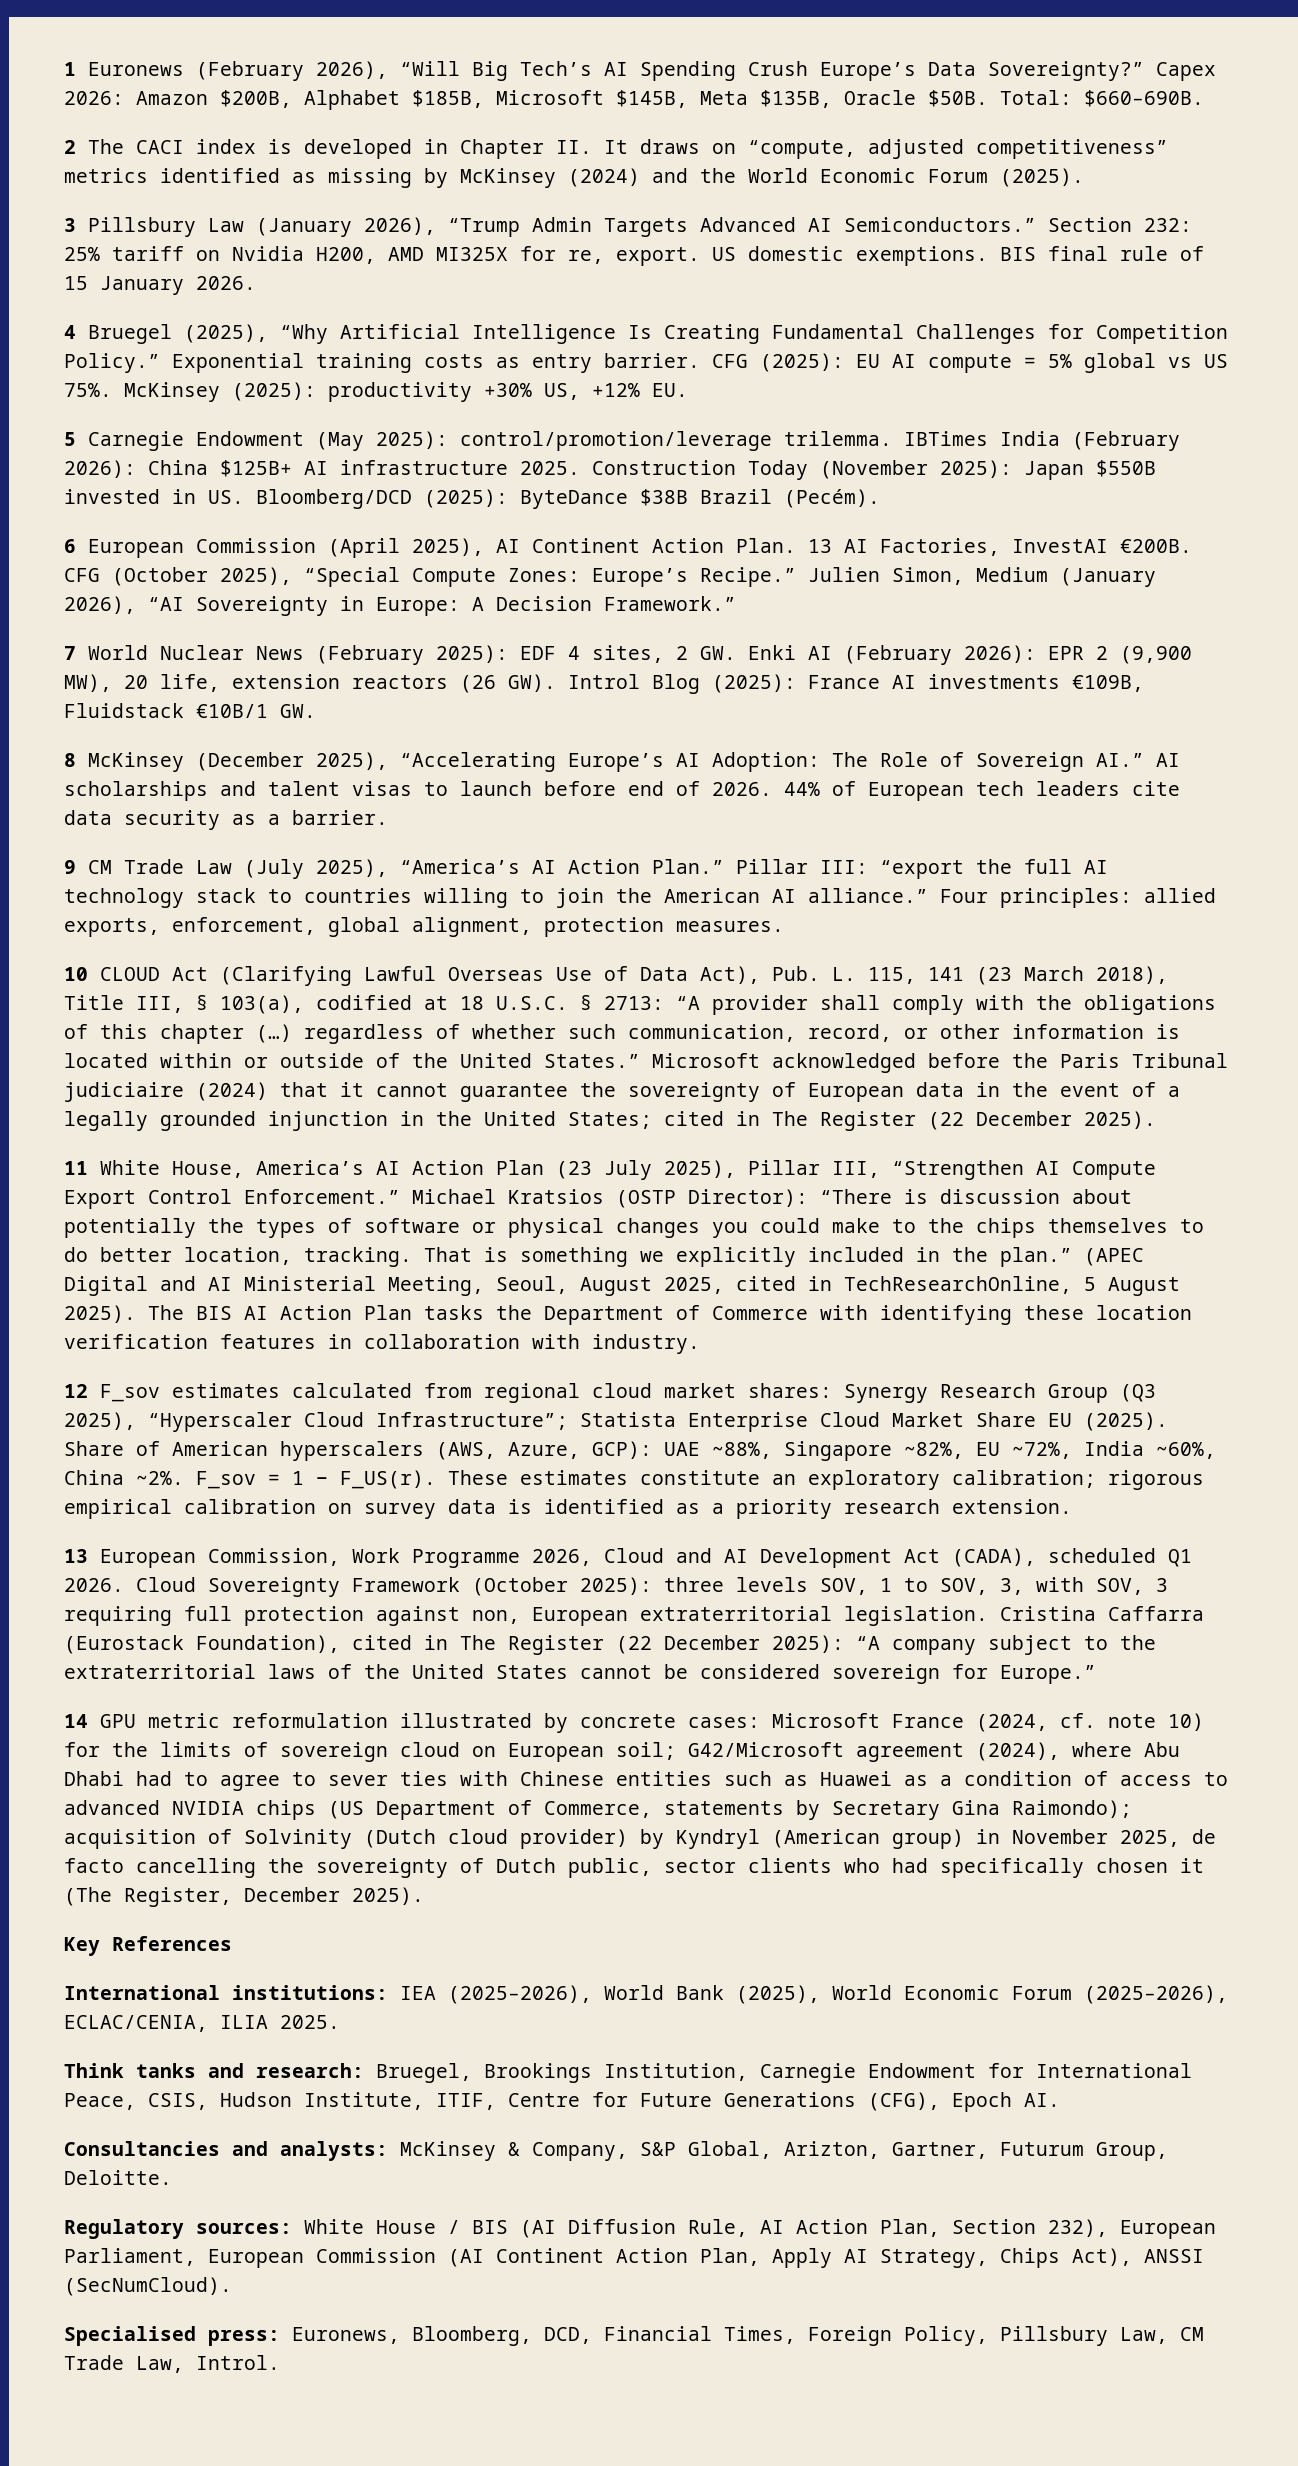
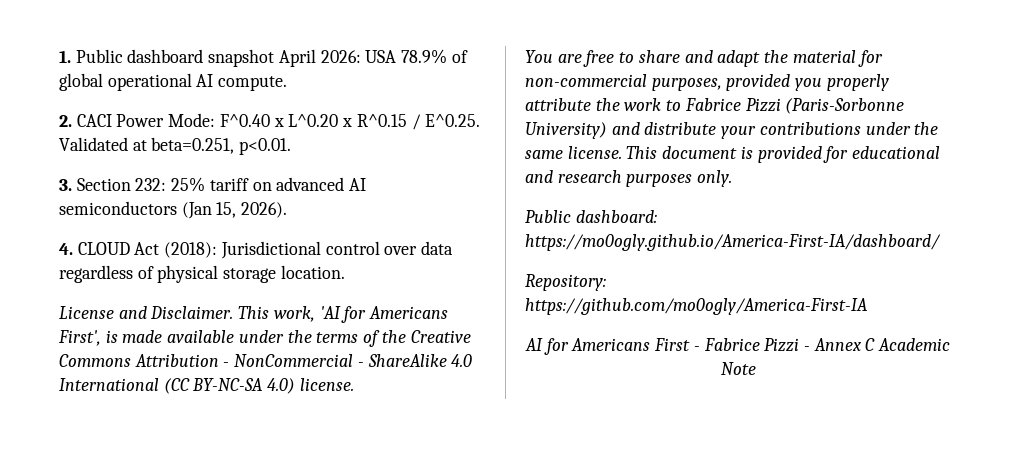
- 1 Euronews (February 2026), “Will Big Tech’s AI Spending Crush Europe’s Data Sovereignty?” Capex 2026: Amazon $200B, Alphabet $185B, Microsoft $145B, Meta $135B, Oracle $50B. Total: $660–690B.
- 2 The CACI index is developed in Chapter II. It draws on “compute, adjusted competitiveness” metrics identified as missing by McKinsey (2024) and the World Economic Forum (2025).
- 3 Pillsbury Law (January 2026), “Trump Admin Targets Advanced AI Semiconductors.” Section 232: 25% tariff on Nvidia H200, AMD MI325X for re, export. US domestic exemptions. BIS final rule of 15 January 2026.
- 4 Bruegel (2025), “Why Artificial Intelligence Is Creating Fundamental Challenges for Competition Policy.” Exponential training costs as entry barrier. CFG (2025): EU AI compute = 5% global vs US 75%. McKinsey (2025): productivity +30% US, +12% EU.
- 5 Carnegie Endowment (May 2025): control/promotion/leverage trilemma. IBTimes India (February 2026): China $125B+ AI infrastructure 2025. Construction Today (November 2025): Japan $550B invested in US. Bloomberg/DCD (2025): ByteDance $38B Brazil (Pecém).
- 6 European Commission (April 2025), AI Continent Action Plan. 13 AI Factories, InvestAI €200B. CFG (October 2025), “Special Compute Zones: Europe’s Recipe.” Julien Simon, Medium (January 2026), “AI Sovereignty in Europe: A Decision Framework.”
- 7 World Nuclear News (February 2025): EDF 4 sites, 2 GW. Enki AI (February 2026): EPR 2 (9,900 MW), 20 life, extension reactors (26 GW). Introl Blog (2025): France AI investments €109B, Fluidstack €10B/1 GW.
- 8 McKinsey (December 2025), “Accelerating Europe’s AI Adoption: The Role of Sovereign AI.” AI scholarships and talent visas to launch before end of 2026. 44% of European tech leaders cite data security as a barrier.
- 9 CM Trade Law (July 2025), “America’s AI Action Plan.” Pillar III: “export the full AI technology stack to countries willing to join the American AI alliance.” Four principles: allied exports, enforcement, global alignment, protection measures.
- 10 CLOUD Act (Clarifying Lawful Overseas Use of Data Act), Pub. L. 115, 141 (23 March 2018), Title III, § 103(a), codified at 18 U.S.C. § 2713: “A provider shall comply with the obligations of this chapter (…) regardless of whether such communication, record, or other information is located within or outside of the United States.” Microsoft acknowledged before the Paris Tribunal judiciaire (2024) that it cannot guarantee the sovereignty of European data in the event of a legally grounded injunction in the United States; cited in The Register (22 December 2025).
- 11 White House, America’s AI Action Plan (23 July 2025), Pillar III, “Strengthen AI Compute Export Control Enforcement.” Michael Kratsios (OSTP Director): “There is discussion about potentially the types of software or physical changes you could make to the chips themselves to do better location, tracking. That is something we explicitly included in the plan.” (APEC Digital and AI Ministerial Meeting, Seoul, August 2025, cited in TechResearchOnline, 5 August 2025). The BIS AI Action Plan tasks the Department of Commerce with identifying these location verification features in collaboration with industry.
- 12 F_sov estimates calculated from regional cloud market shares: Synergy Research Group (Q3 2025), “Hyperscaler Cloud Infrastructure”; Statista Enterprise Cloud Market Share EU (2025). Share of American hyperscalers (AWS, Azure, GCP): UAE ~88%, Singapore ~82%, EU ~72%, India ~60%, China ~2%. F_sov = 1 − F_US(r). These estimates constitute an exploratory calibration; rigorous empirical calibration on survey data is identified as a priority research extension.
- 13 European Commission, Work Programme 2026, Cloud and AI Development Act (CADA), scheduled Q1 2026. Cloud Sovereignty Framework (October 2025): three levels SOV, 1 to SOV, 3, with SOV, 3 requiring full protection against non, European extraterritorial legislation. Cristina Caffarra (Eurostack Foundation), cited in The Register (22 December 2025): “A company subject to the extraterritorial laws of the United States cannot be considered sovereign for Europe.”
- 14 GPU metric reformulation illustrated by concrete cases: Microsoft France (2024, cf. note 10) for the limits of sovereign cloud on European soil; G42/Microsoft agreement (2024), where Abu Dhabi had to agree to sever ties with Chinese entities such as Huawei as a condition of access to advanced NVIDIA chips (US Department of Commerce, statements by Secretary Gina Raimondo); acquisition of Solvinity (Dutch cloud provider) by Kyndryl (American group) in November 2025, de facto cancelling the sovereignty of Dutch public, sector clients who had specifically chosen it (The Register, December 2025).
- Key References
- International institutions: IEA (2025–2026), World Bank (2025), World Economic Forum (2025–2026), ECLAC/CENIA, ILIA 2025.
- Think tanks and research: Bruegel, Brookings Institution, Carnegie Endowment for International Peace, CSIS, Hudson Institute, ITIF, Centre for Future Generations (CFG), Epoch AI.
- Consultancies and analysts: McKinsey & Company, S&P Global, Arizton, Gartner, Futurum Group, Deloitte.
- Regulatory sources: White House / BIS (AI Diffusion Rule, AI Action Plan, Section 232), European Parliament, European Commission (AI Continent Action Plan, Apply AI Strategy, Chips Act), ANSSI (SecNumCloud).
- Specialised press: Euronews, Bloomberg, DCD, Financial Times, Foreign Policy, Pillsbury Law, CM Trade Law, Introl.
+ 1. Public dashboard snapshot April 2026: USA 78.9% of global operational AI compute.
+ 2. CACI Power Mode: F^0.40 x L^0.20 x R^0.15 / E^0.25. Validated at beta=0.251, p<0.01.
+ 3. Section 232: 25% tariff on advanced AI semiconductors (Jan 15, 2026).
+ 4. CLOUD Act (2018): Jurisdictional control over data regardless of physical storage location.
+ License and Disclaimer. This work, 'AI for Americans First', is made available under the terms of the Creative Commons Attribution - NonCommercial - ShareAlike 4.0 International (CC BY-NC-SA 4.0) license.
+ You are free to share and adapt the material for non-commercial purposes, provided you properly attribute the work to Fabrice Pizzi (Paris-Sorbonne University) and distribute your contributions under the same license. This document is provided for educational and research purposes only.
+ Public dashboard: https://mo0ogly.github.io/America-First-IA/dashboard/
+ Repository: https://github.com/mo0ogly/America-First-IA
+ AI for Americans First - Fabrice Pizzi - Annex C Academic Note

